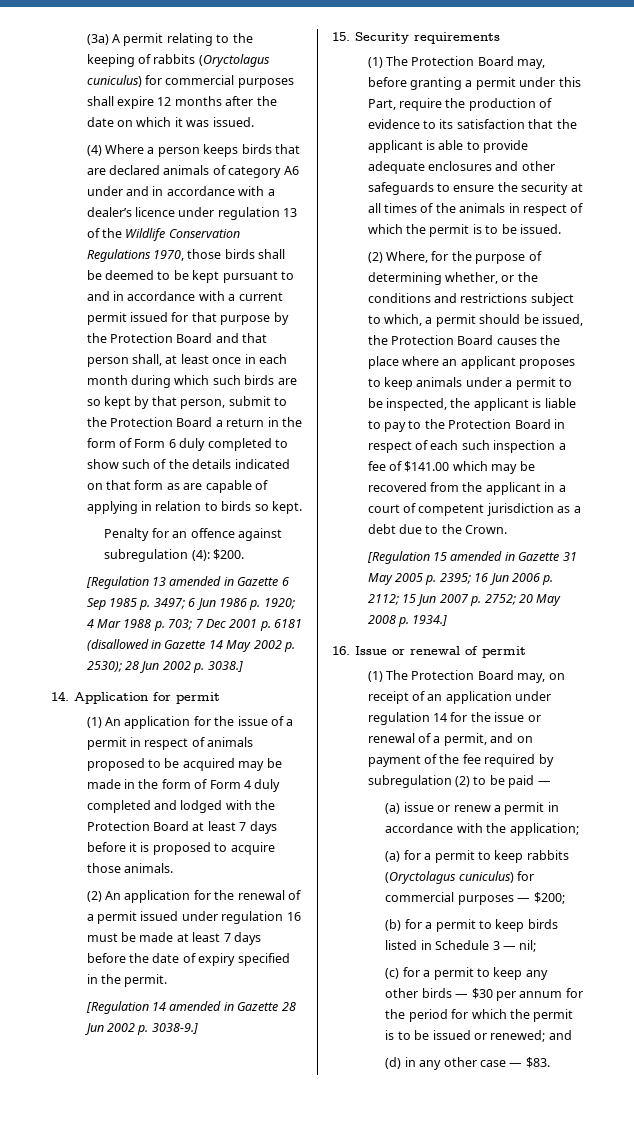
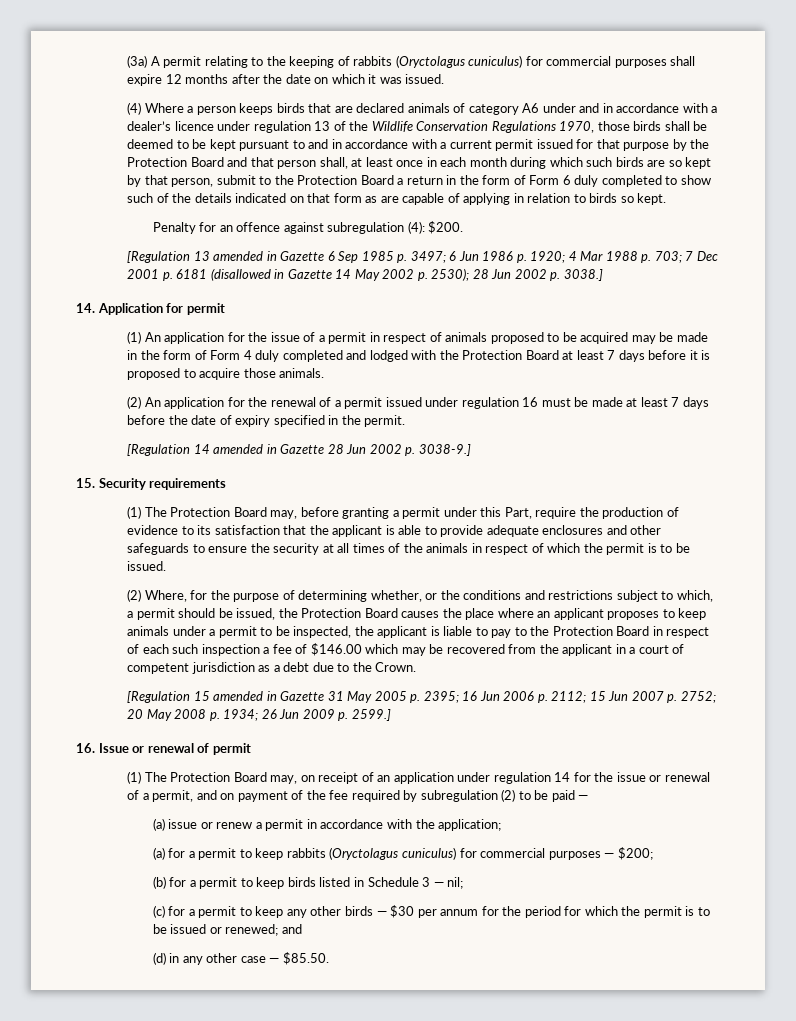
- (2) Where, for the purpose of determining whether, or the conditions and restrictions subject to which, a permit should be issued, the Protection Board causes the place where an applicant proposes to keep animals under a permit to be inspected, the applicant is liable to pay to the Protection Board in respect of each such inspection a fee of $141.00 which may be recovered from the applicant in a court of competent jurisdiction as a debt due to the Crown.
+ (2) Where, for the purpose of determining whether, or the conditions and restrictions subject to which, a permit should be issued, the Protection Board causes the place where an applicant proposes to keep animals under a permit to be inspected, the applicant is liable to pay to the Protection Board in respect of each such inspection a fee of $146.00 which may be recovered from the applicant in a court of competent jurisdiction as a debt due to the Crown.
- [Regulation 15 amended in Gazette 31 May 2005 p. 2395; 16 Jun 2006 p. 2112; 15 Jun 2007 p. 2752; 20 May 2008 p. 1934.]
+ [Regulation 15 amended in Gazette 31 May 2005 p. 2395; 16 Jun 2006 p. 2112; 15 Jun 2007 p. 2752; 20 May 2008 p. 1934; 26 Jun 2009 p. 2599.]
- (d) in any other case — $83.
+ (d) in any other case — $85.50.

